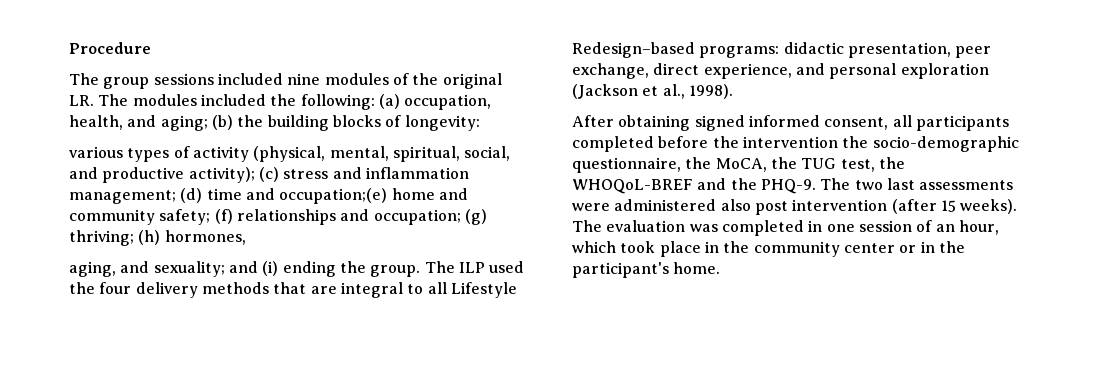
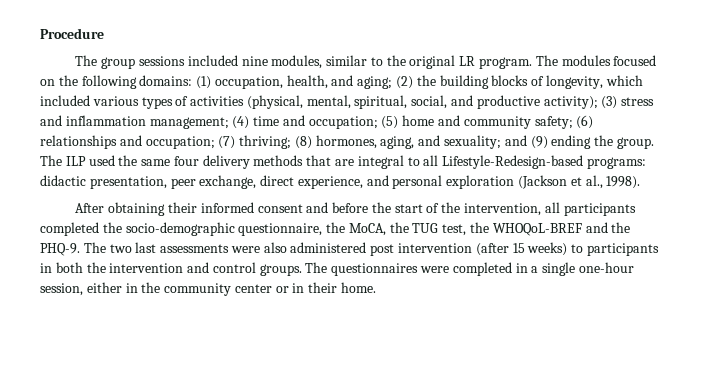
- The group sessions included nine modules of the original LR. The modules included the following: (a) occupation, health, and aging; (b) the building blocks of longevity:
- various types of activity (physical, mental, spiritual, social, and productive activity); (c) stress and inflammation management; (d) time and occupation;(e) home and community safety; (f) relationships and occupation; (g) thriving; (h) hormones,
- aging, and sexuality; and (i) ending the group.
+ The group sessions included nine modules, similar to the original LR program. The modules focused on the following domains: (1) occupation, health, and aging; (2) the building blocks of longevity, which included various types of activities (physical, mental, spiritual, social, and productive activity); (3) stress and inflammation management; (4) time and occupation; (5) home and community safety; (6) relationships and occupation; (7) thriving; (8) hormones, aging, and sexuality; and (9) ending the group.
- The ILP used the four delivery methods that are integral to all Lifestyle Redesign–based programs: didactic presentation, peer exchange, direct experience, and personal exploration (Jackson et al., 1998).
+ The ILP used the same four delivery methods that are integral to all Lifestyle-Redesign-based programs: didactic presentation, peer exchange, direct experience, and personal exploration (Jackson et al., 1998).
- After obtaining signed informed consent, all participants completed before the intervention the socio-demographic questionnaire, the MoCA, the TUG test, the WHOQoL-BREF and the PHQ-9.
+ After obtaining their informed consent and before the start of the intervention, all participants completed the socio-demographic questionnaire, the MoCA, the TUG test, the WHOQoL-BREF and the PHQ-9.
- The two last assessments were administered also post intervention (after 15 weeks). The evaluation was completed in one session of an hour, which took place in the community center or in the participant's home.
+ The two last assessments were also administered post intervention (after 15 weeks) to participants in both the intervention and control groups. The questionnaires were completed in a single one-hour session, either in the community center or in their home.

